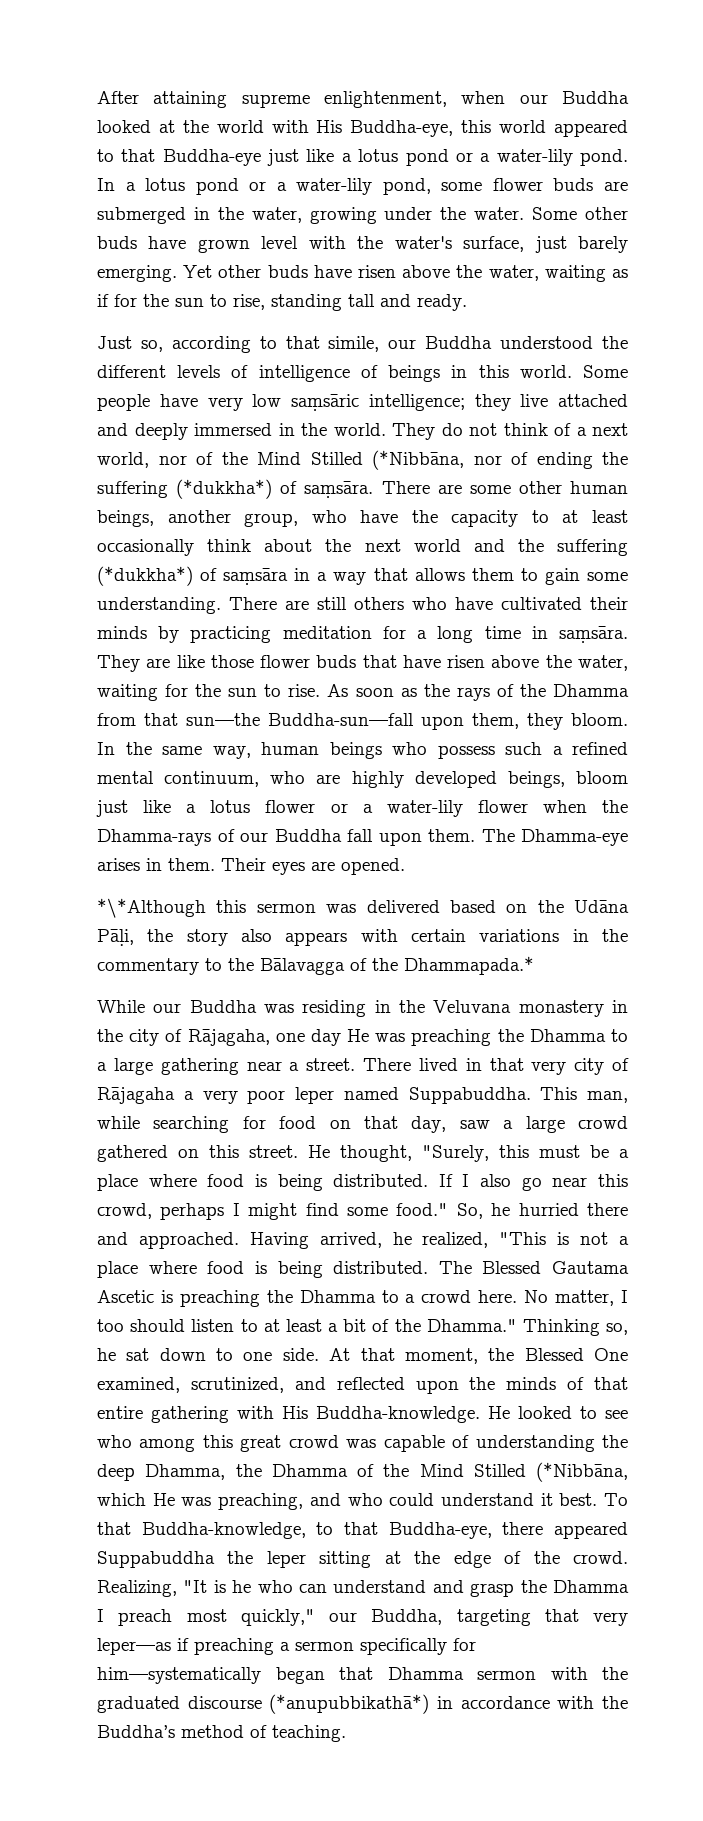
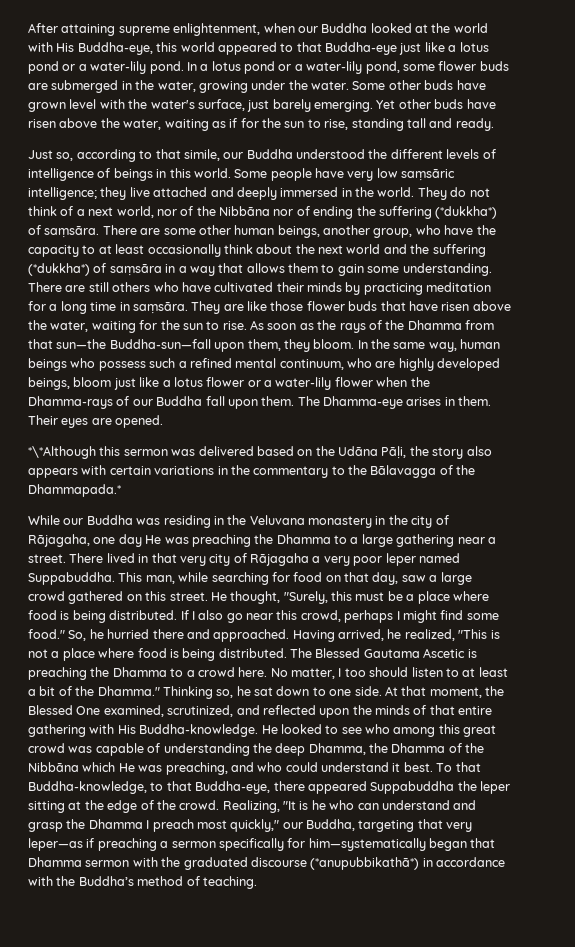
- They do not think of a next world, nor of the Mind Stilled (*Nibbāna, nor of ending the suffering (*dukkha*) of saṃsāra.
+ They do not think of a next world, nor of the Nibbāna nor of ending the suffering (*dukkha*) of saṃsāra.
- He looked to see who among this great crowd was capable of understanding the deep Dhamma, the Dhamma of the Mind Stilled (*Nibbāna, which He was preaching, and who could understand it best.
+ He looked to see who among this great crowd was capable of understanding the deep Dhamma, the Dhamma of the Nibbāna which He was preaching, and who could understand it best.

